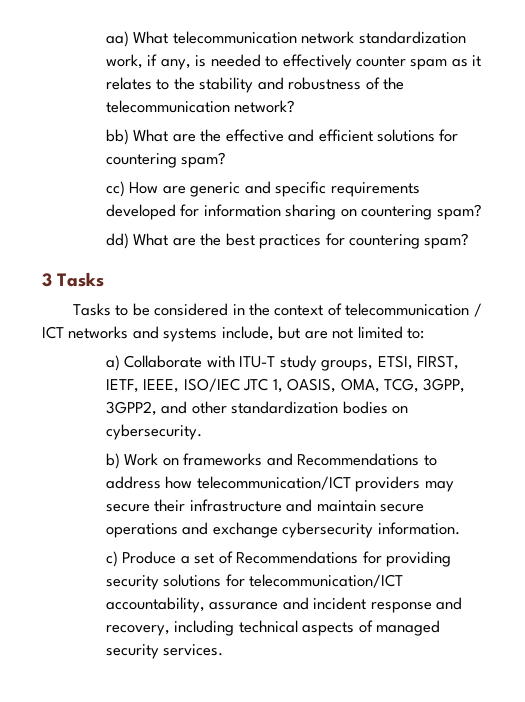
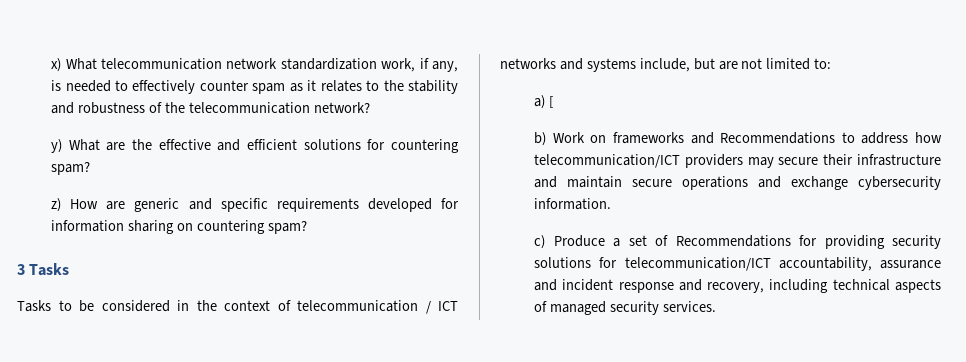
- aa) What telecommunication network standardization work, if any, is needed to effectively counter spam as it relates to the stability and robustness of the telecommunication network?
+ x) What telecommunication network standardization work, if any, is needed to effectively counter spam as it relates to the stability and robustness of the telecommunication network?
- bb) What are the effective and efficient solutions for countering spam?
+ y) What are the effective and efficient solutions for countering spam?
- cc) How are generic and specific requirements developed for information sharing on countering spam?
+ z) How are generic and specific requirements developed for information sharing on countering spam?
- dd) What are the best practices for countering spam?
- a) Collaborate with ITU-T study groups, ETSI, FIRST, IETF, IEEE, ISO/IEC JTC 1, OASIS, OMA, TCG, 3GPP, 3GPP2, and other standardization bodies on cybersecurity.
+ a) [

